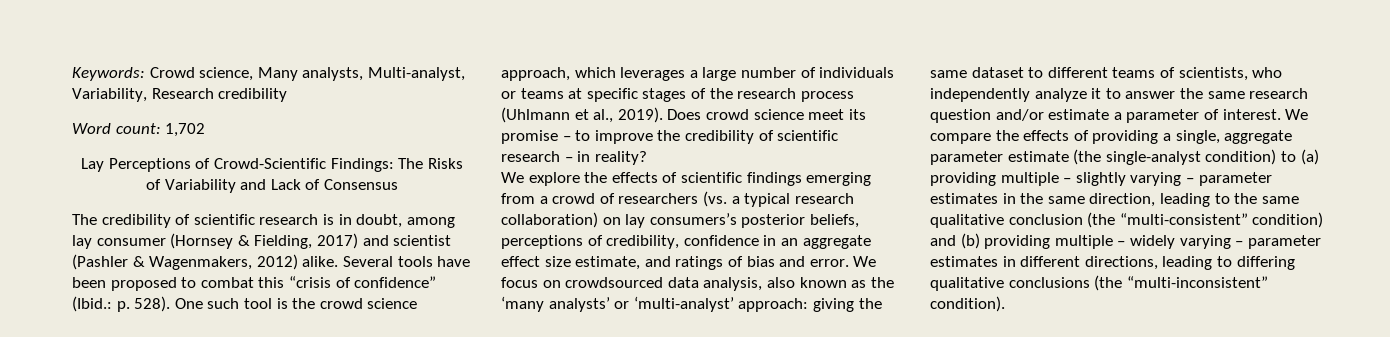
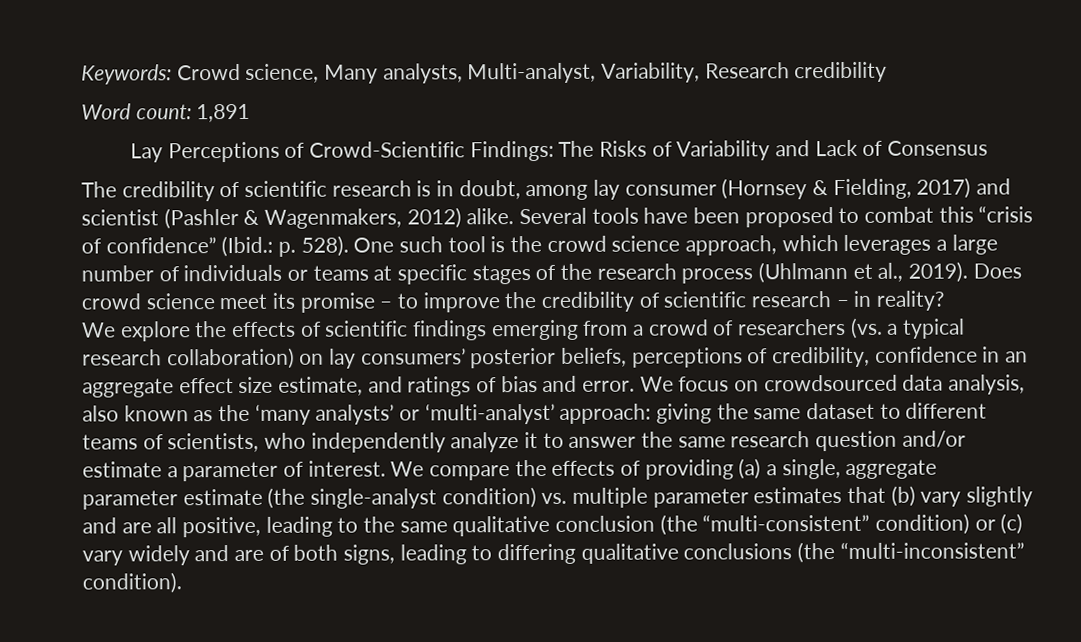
- Word count: 1,702
+ Word count: 1,891
- We explore the effects of scientific findings emerging from a crowd of researchers (vs. a typical research collaboration) on lay consumers’s posterior beliefs, perceptions of credibility, confidence in an aggregate effect size estimate, and ratings of bias and error.
+ We explore the effects of scientific findings emerging from a crowd of researchers (vs. a typical research collaboration) on lay consumers’ posterior beliefs, perceptions of credibility, confidence in an aggregate effect size estimate, and ratings of bias and error.
- We compare the effects of providing a single, aggregate parameter estimate (the single-analyst condition) to (a) providing multiple – slightly varying – parameter estimates in the same direction, leading to the same qualitative conclusion (the “multi-consistent” condition) and (b) providing multiple – widely varying – parameter estimates in different directions, leading to differing qualitative conclusions (the “multi-inconsistent” condition).
+ We compare the effects of providing (a) a single, aggregate parameter estimate (the single-analyst condition) vs. multiple parameter estimates that (b) vary slightly and are all positive, leading to the same qualitative conclusion (the “multi-consistent” condition) or (c) vary widely and are of both signs, leading to differing qualitative conclusions (the “multi-inconsistent” condition).

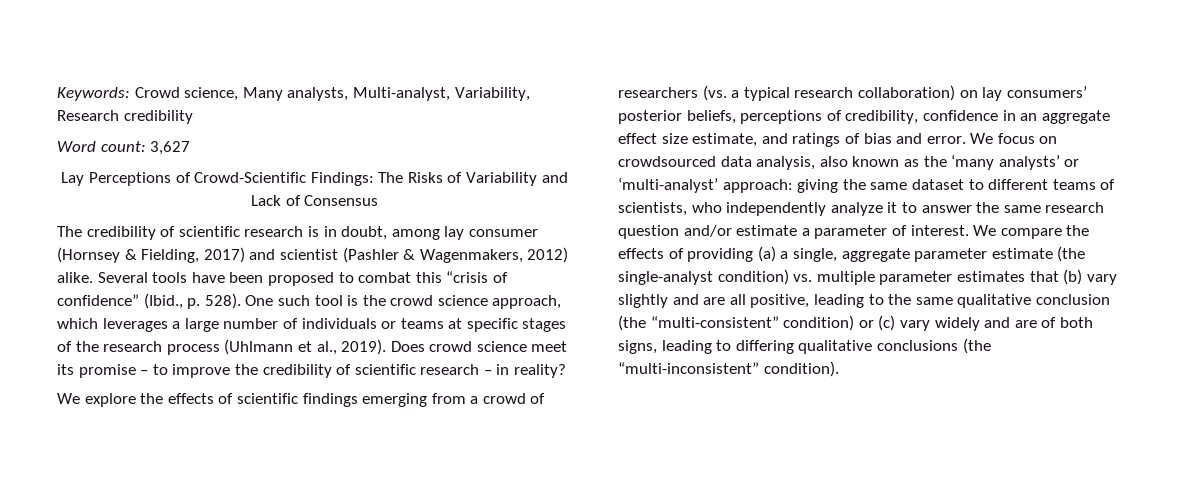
- Word count: 1,891
+ Word count: 3,627
- Several tools have been proposed to combat this “crisis of confidence” (Ibid.: p. 528).
+ Several tools have been proposed to combat this “crisis of confidence” (Ibid., p. 528).

